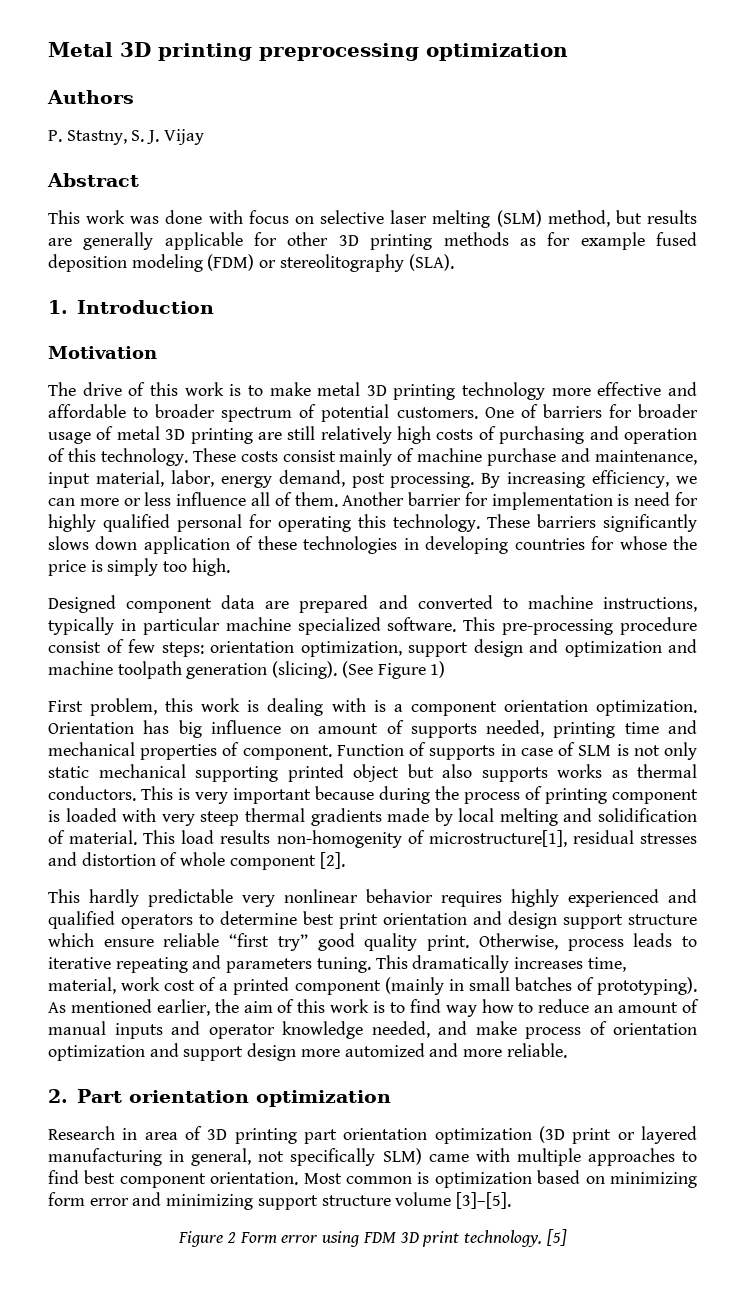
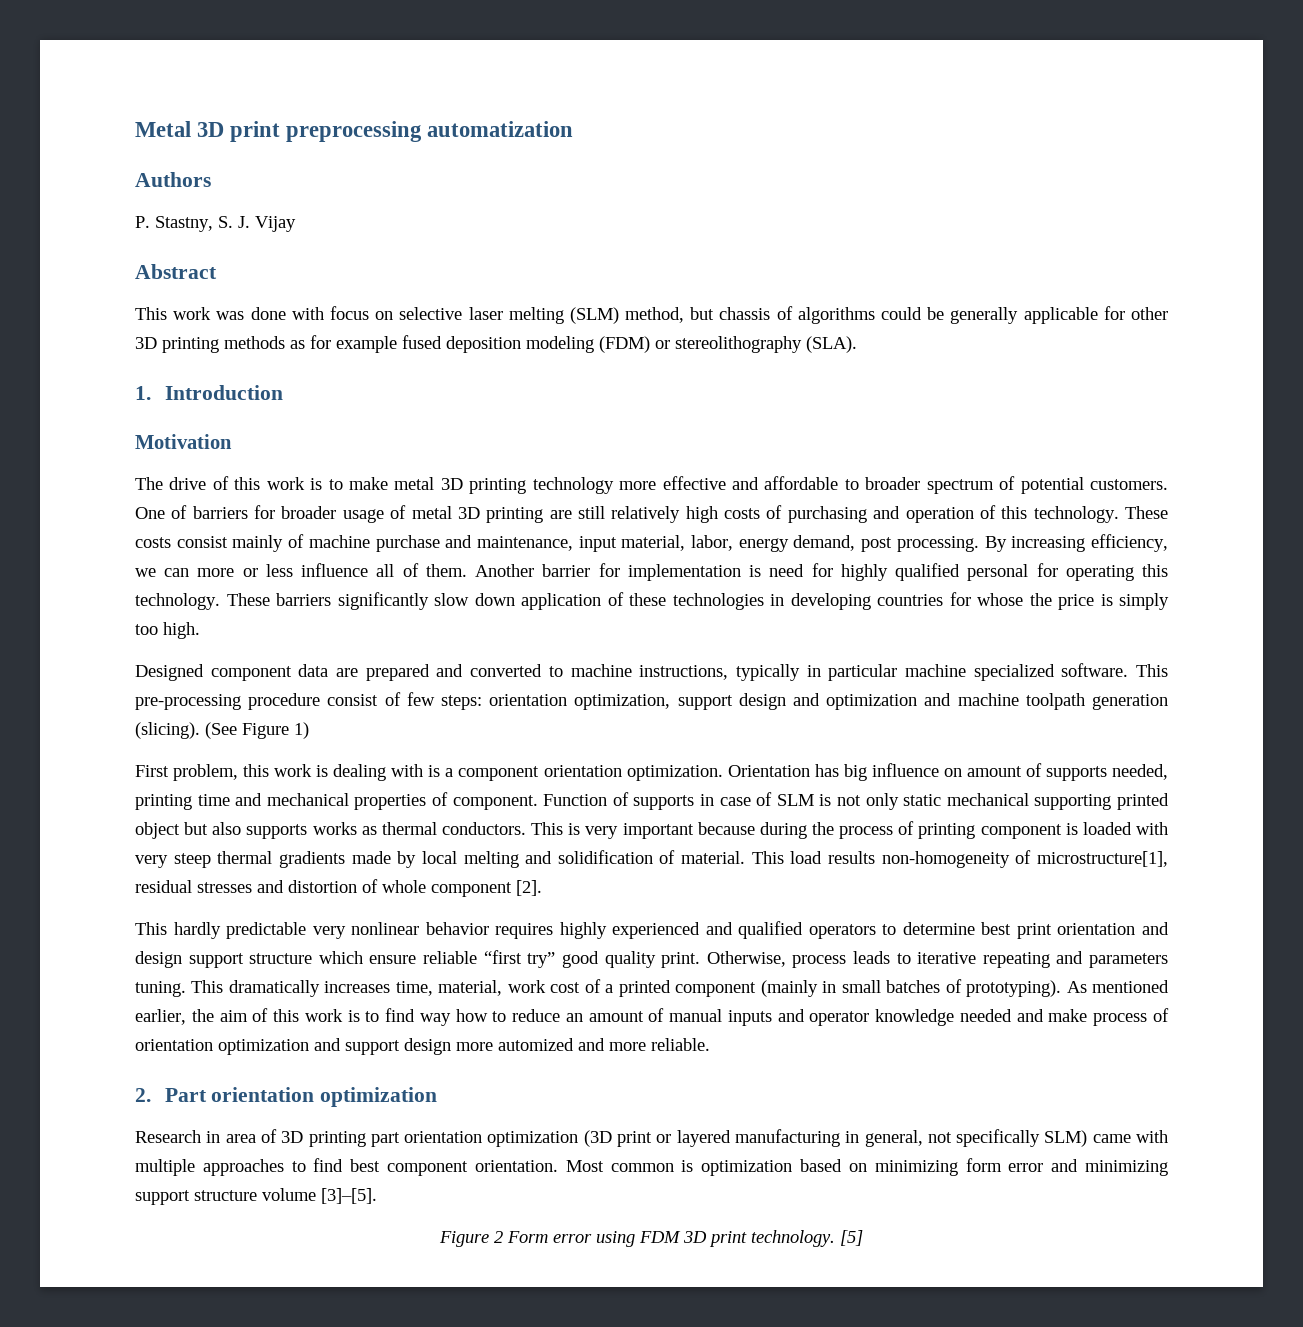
- Metal 3D printing preprocessing optimization
+ Metal 3D print preprocessing automatization
- This work was done with focus on selective laser melting (SLM) method, but results are generally applicable for other 3D printing methods as for example fused deposition modeling (FDM) or stereolitography (SLA).
+ This work was done with focus on selective laser melting (SLM) method, but chassis of algorithms could be generally applicable for other 3D printing methods as for example fused deposition modeling (FDM) or stereolithography (SLA).
- These barriers significantly slows down application of these technologies in developing countries for whose the price is simply too high.
+ These barriers significantly slow down application of these technologies in developing countries for whose the price is simply too high.
- This load results non-homogenity of microstructure[1], residual stresses and distortion of whole component [2].
+ This load results non-homogeneity of microstructure[1], residual stresses and distortion of whole component [2].
- As mentioned earlier, the aim of this work is to find way how to reduce an amount of manual inputs and operator knowledge needed, and make process of orientation optimization and support design more automized and more reliable.
+ As mentioned earlier, the aim of this work is to find way how to reduce an amount of manual inputs and operator knowledge needed and make process of orientation optimization and support design more automized and more reliable.

